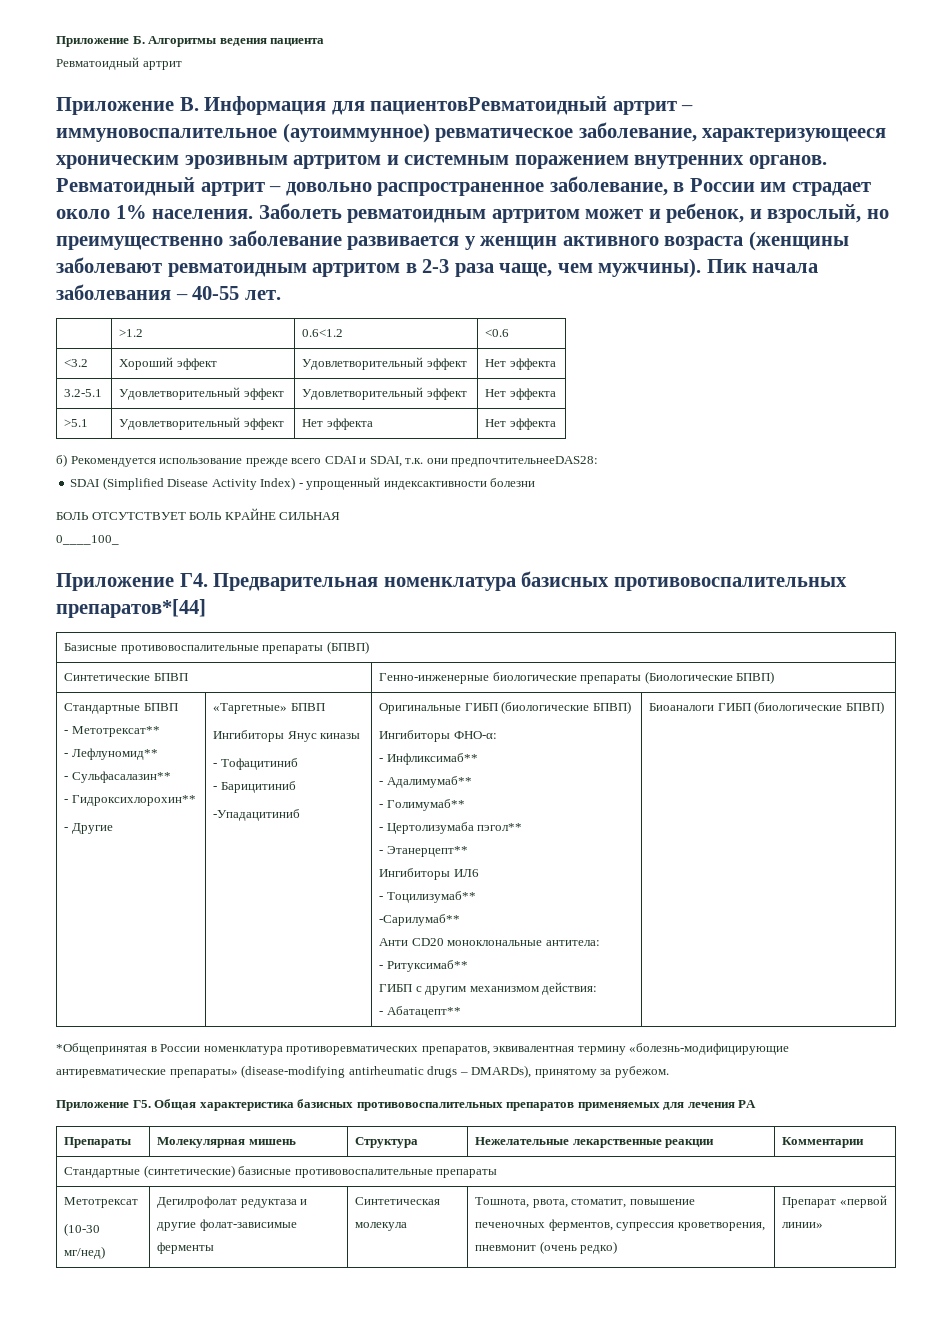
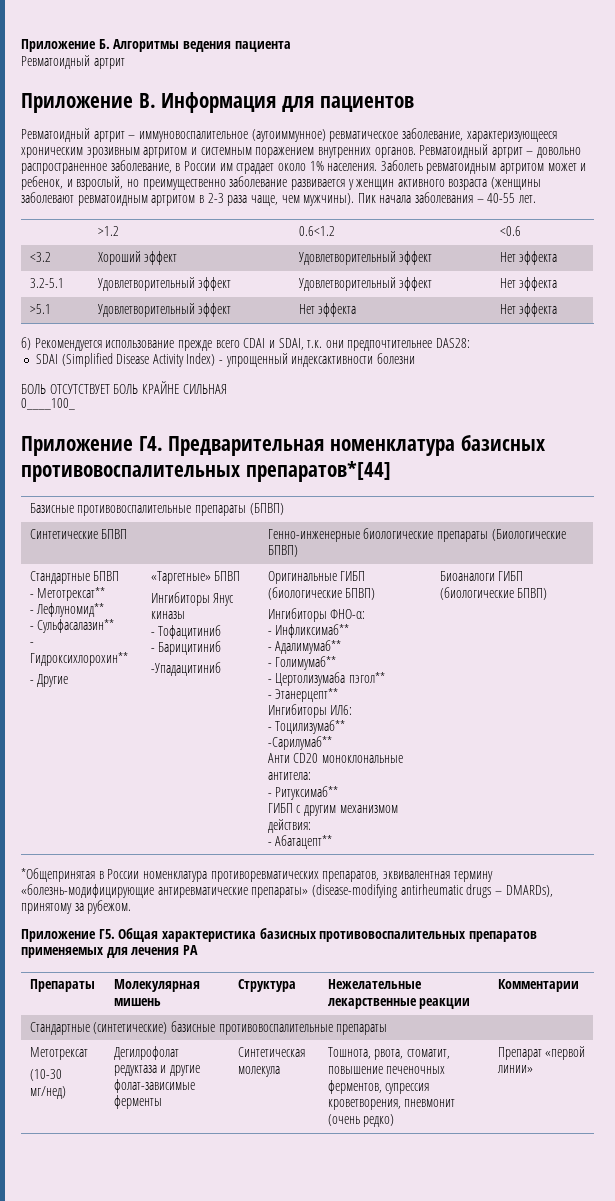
- Приложение В. Информация для пациентовРевматоидный артрит – иммуновоспалительное (аутоиммунное) ревматическое заболевание, характеризующееся хроническим эрозивным артритом и системным поражением внутренних органов.
+ Приложение В. Информация для пациентов
+ Ревматоидный артрит – иммуновоспалительное (аутоиммунное) ревматическое заболевание, характеризующееся хроническим эрозивным артритом и системным поражением внутренних органов.
- б) Рекомендуется использование прежде всего CDAI и SDAI, т.к. они предпочтительнееDAS28:
+ б) Рекомендуется использование прежде всего CDAI и SDAI, т.к. они предпочтительнее DAS28:
- Ингибиторы ИЛ6
+ Ингибиторы ИЛ6:

